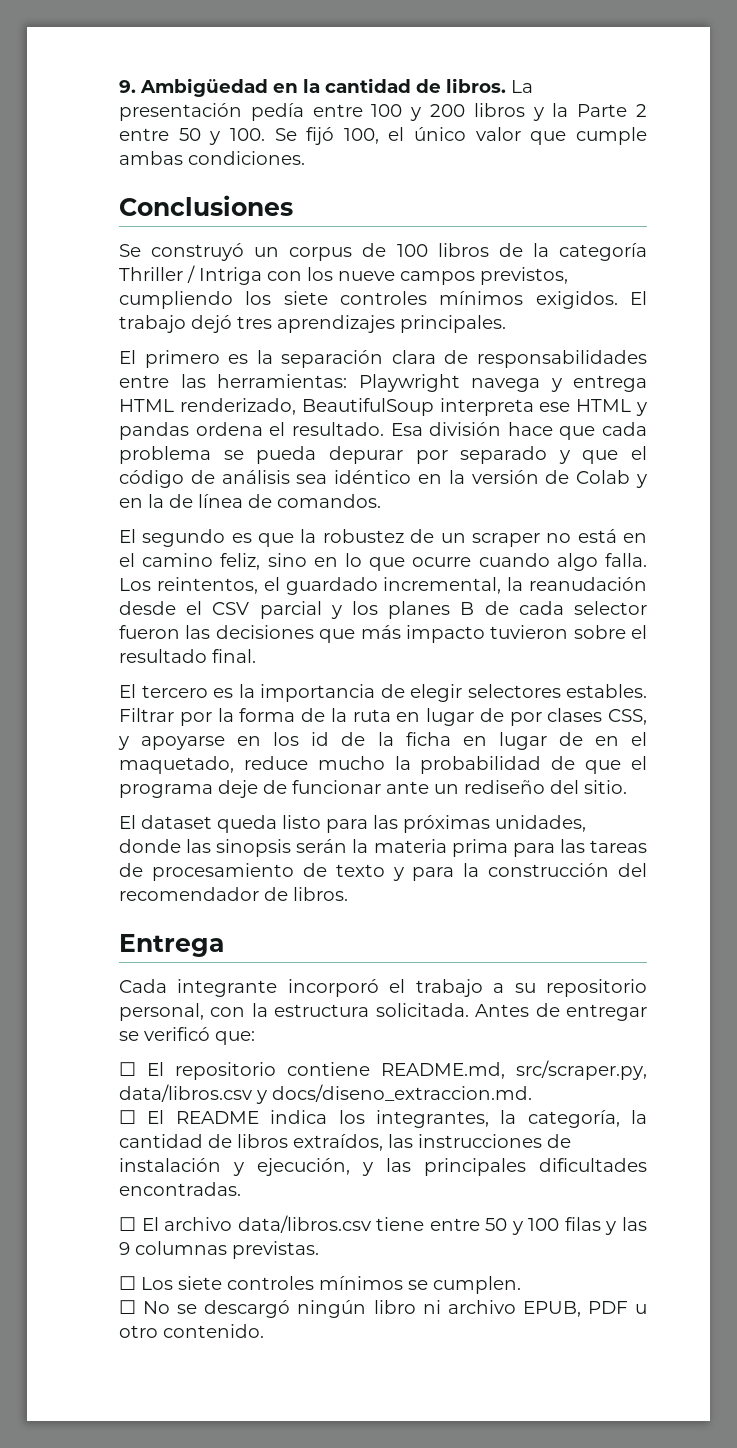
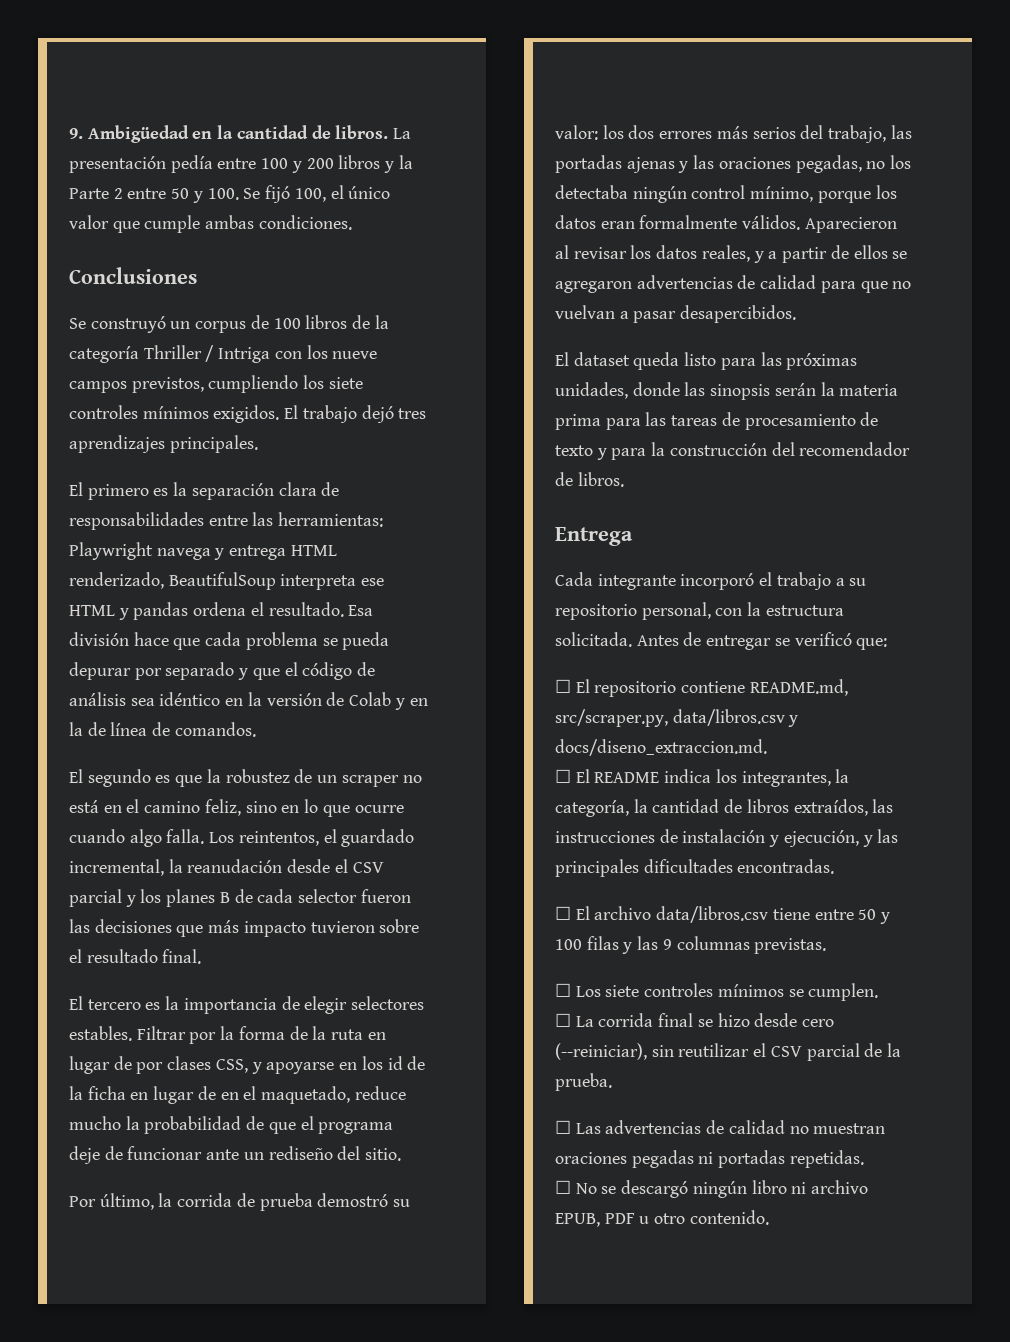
+ Por último, la corrida de prueba demostró su valor: los dos errores más serios del trabajo, las portadas ajenas y las oraciones pegadas, no los detectaba ningún control mínimo, porque los datos eran formalmente válidos. Aparecieron al revisar los datos reales, y a partir de ellos se agregaron advertencias de calidad para que no vuelvan a pasar desapercibidos.
+ ☐ La corrida final se hizo desde cero (--reiniciar), sin reutilizar el CSV parcial de la prueba.
+ ☐ Las advertencias de calidad no muestran oraciones pegadas ni portadas repetidas.

